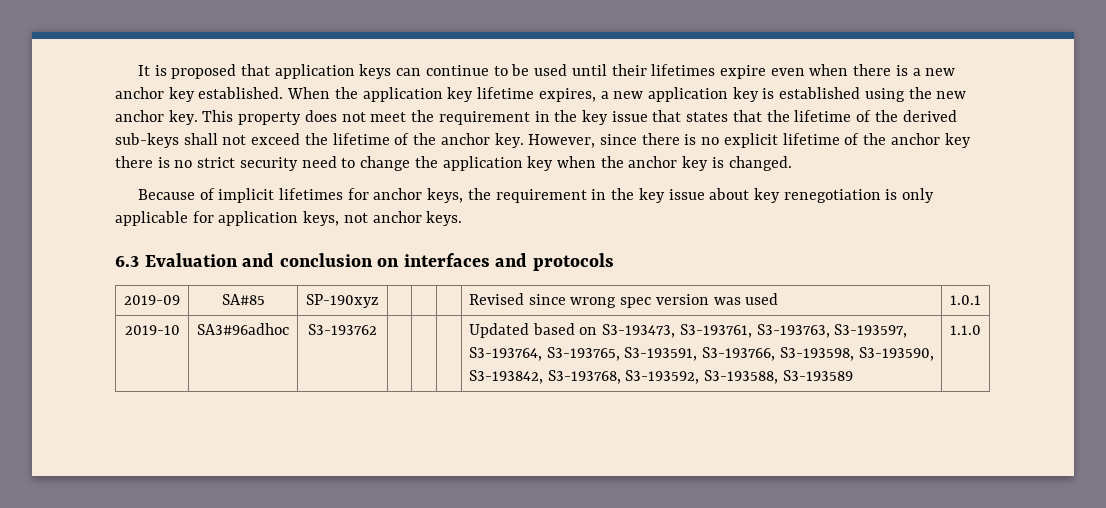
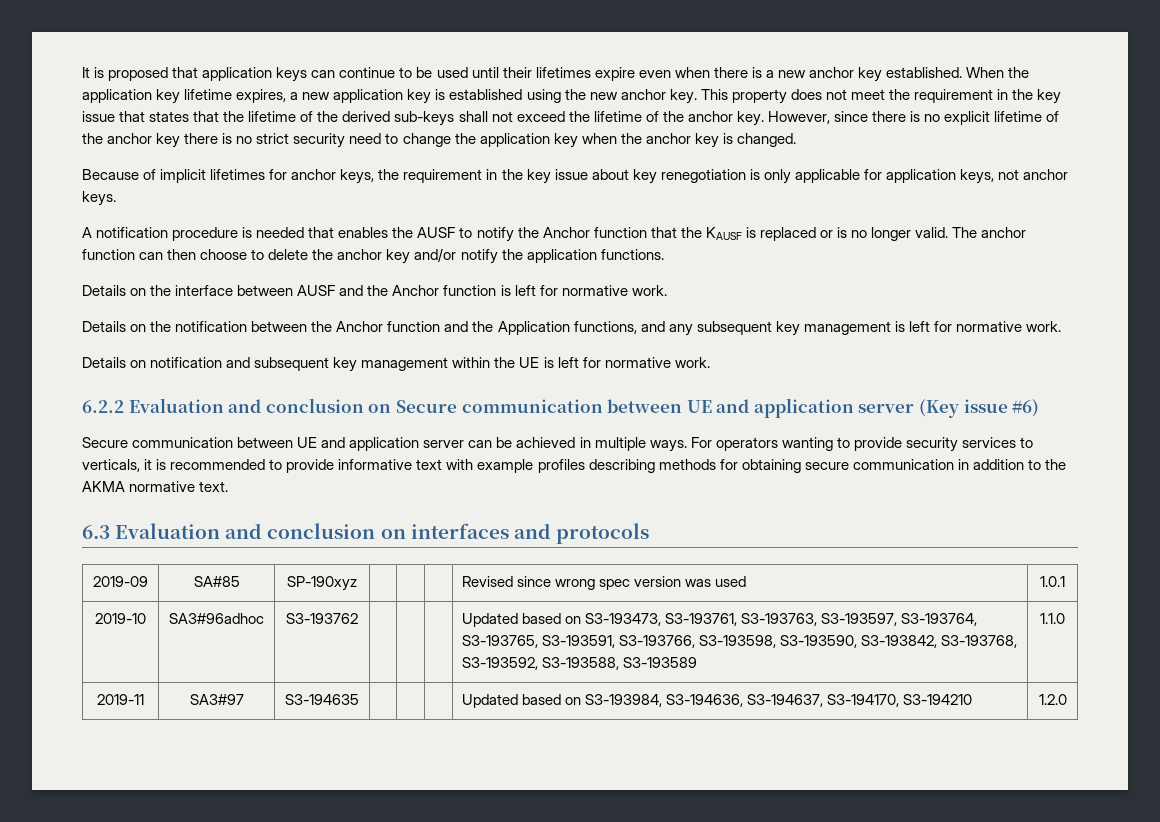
+ A notification procedure is needed that enables the AUSF to notify the Anchor function that the KAUSF is replaced or is no longer valid. The anchor function can then choose to delete the anchor key and/or notify the application functions.
+ Details on the interface between AUSF and the Anchor function is left for normative work.
+ Details on the notification between the Anchor function and the Application functions, and any subsequent key management is left for normative work.
+ Details on notification and subsequent key management within the UE is left for normative work.
+ 6.2.2 Evaluation and conclusion on Secure communication between UE and application server (Key issue #6)
+ Secure communication between UE and application server can be achieved in multiple ways. For operators wanting to provide security services to verticals, it is recommended to provide informative text with example profiles describing methods for obtaining secure communication in addition to the AKMA normative text.
+ 2019-11 | SA3#97 | S3-194635 | | | | Updated based on S3-193984, S3-194636, S3-194637, S3-194170, S3-194210 | 1.2.0

